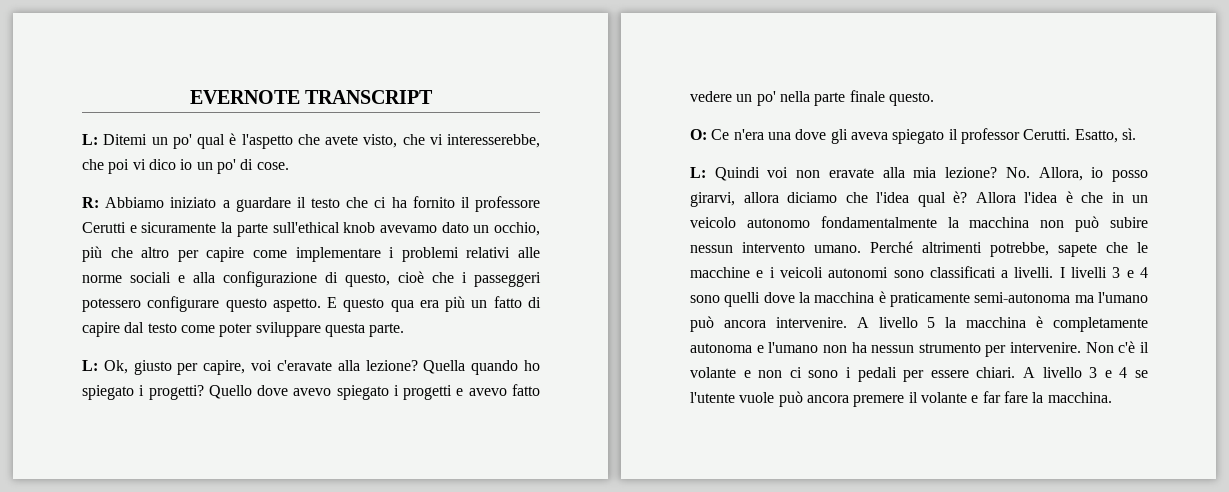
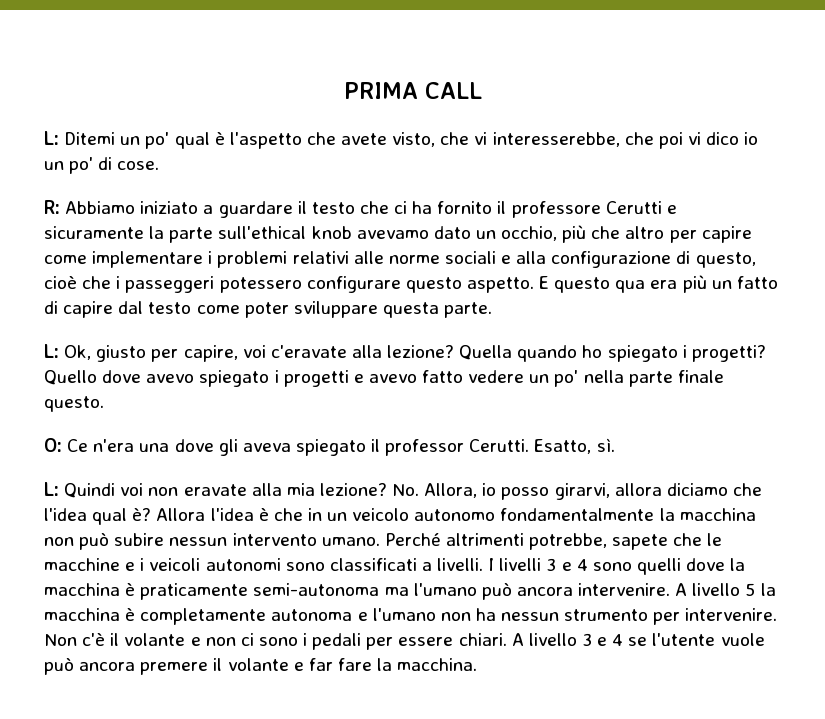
- EVERNOTE TRANSCRIPT
+ PRIMA CALL

